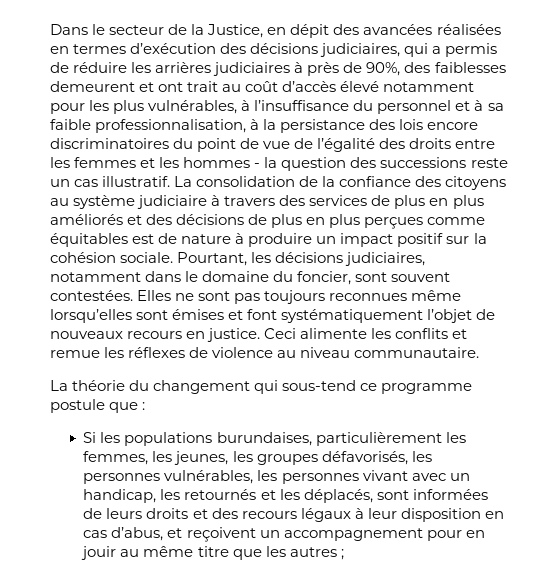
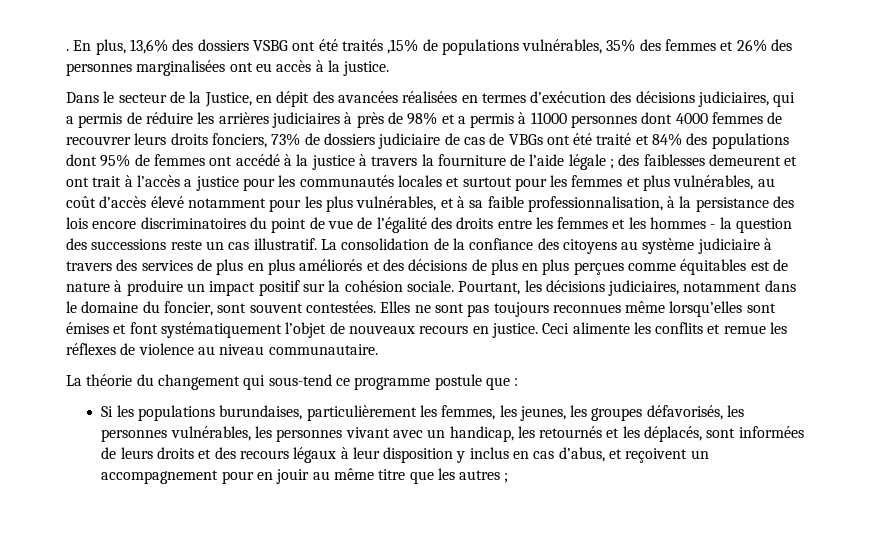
+ . En plus, 13,6% des dossiers VSBG ont été traités ,15% de populations vulnérables, 35% des femmes et 26% des personnes marginalisées ont eu accès à la justice.
- Dans le secteur de la Justice, en dépit des avancées réalisées en termes d’exécution des décisions judiciaires, qui a permis de réduire les arrières judiciaires à près de 90%, des faiblesses demeurent et ont trait au coût d’accès élevé notamment pour les plus vulnérables, à l’insuffisance du personnel et à sa faible professionnalisation, à la persistance des lois encore discriminatoires du point de vue de l’égalité des droits entre les femmes et les hommes - la question des successions reste un cas illustratif.
+ Dans le secteur de la Justice, en dépit des avancées réalisées en termes d’exécution des décisions judiciaires, qui a permis de réduire les arrières judiciaires à près de 98% et a permis à 11000 personnes dont 4000 femmes de recouvrer leurs droits fonciers, 73% de dossiers judiciaire de cas de VBGs ont été traité et 84% des populations dont 95% de femmes ont accédé à la justice à travers la fourniture de l’aide légale ; des faiblesses demeurent et ont trait à l’accès a justice pour les communautés locales et surtout pour les femmes et plus vulnérables, au coût d’accès élevé notamment pour les plus vulnérables, et à sa faible professionnalisation, à la persistance des lois encore discriminatoires du point de vue de l’égalité des droits entre les femmes et les hommes - la question des successions reste un cas illustratif.
- Si les populations burundaises, particulièrement les femmes, les jeunes, les groupes défavorisés, les personnes vulnérables, les personnes vivant avec un handicap, les retournés et les déplacés, sont informées de leurs droits et des recours légaux à leur disposition en cas d’abus, et reçoivent un accompagnement pour en jouir au même titre que les autres ;
+ Si les populations burundaises, particulièrement les femmes, les jeunes, les groupes défavorisés, les personnes vulnérables, les personnes vivant avec un handicap, les retournés et les déplacés, sont informées de leurs droits et des recours légaux à leur disposition y inclus en cas d’abus, et reçoivent un accompagnement pour en jouir au même titre que les autres ;

